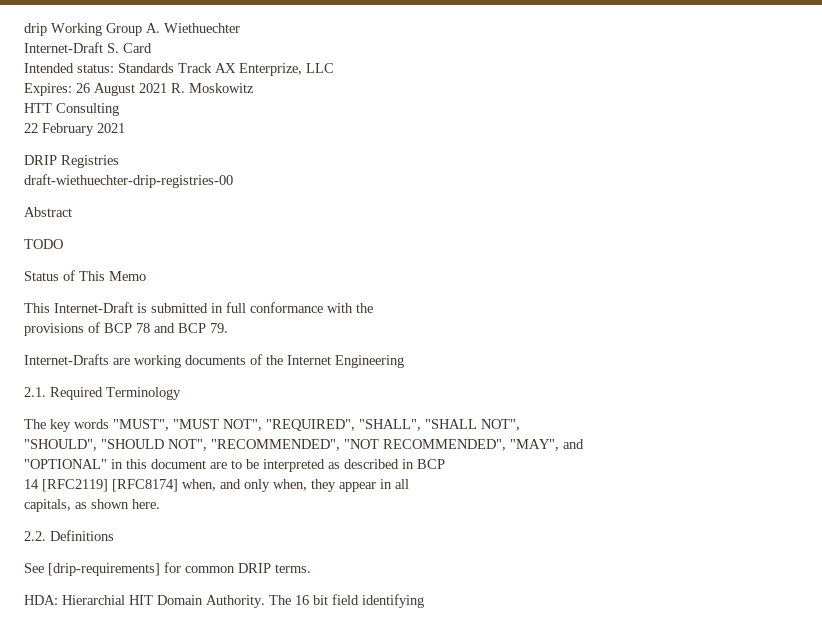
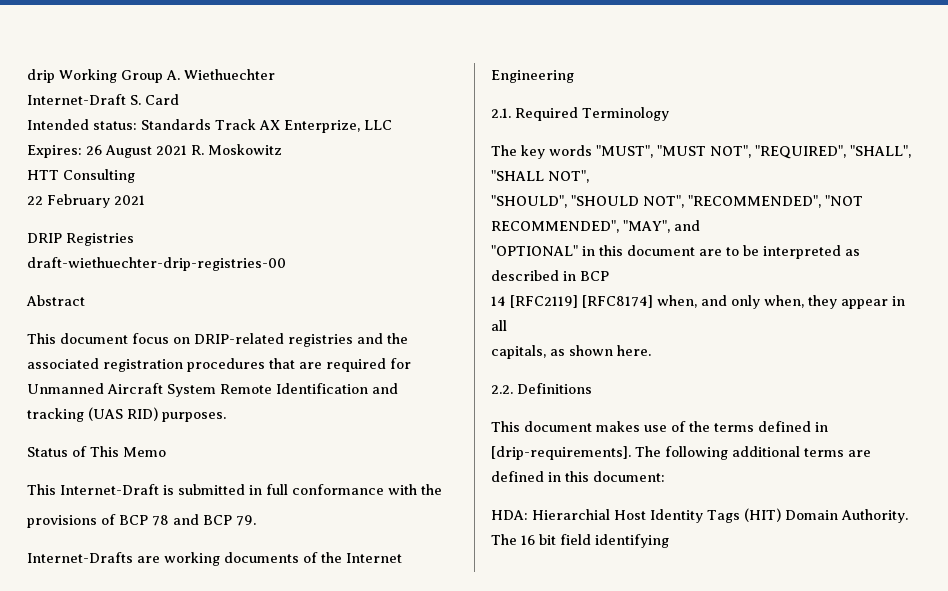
- TODO
+ This document focus on DRIP-related registries and the associated registration procedures that are required for Unmanned Aircraft System Remote Identification and tracking (UAS RID) purposes.
- See [drip-requirements] for common DRIP terms.
- HDA: Hierarchial HIT Domain Authority.
+ This document makes use of the terms defined in [drip-requirements]. The following additional terms are defined in this document:
+ HDA: Hierarchial Host Identity Tags (HIT) Domain Authority.

